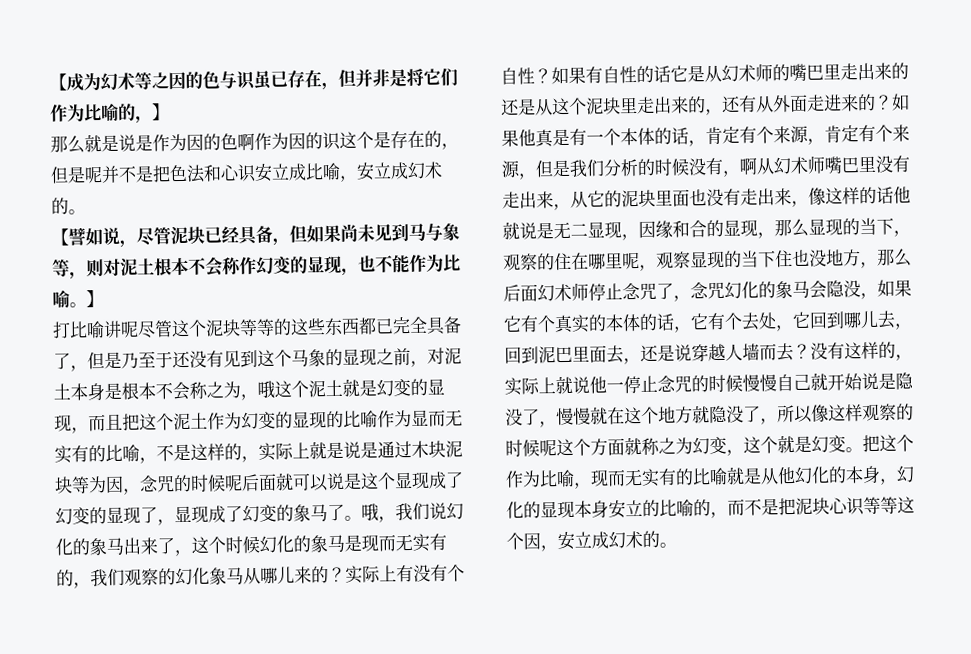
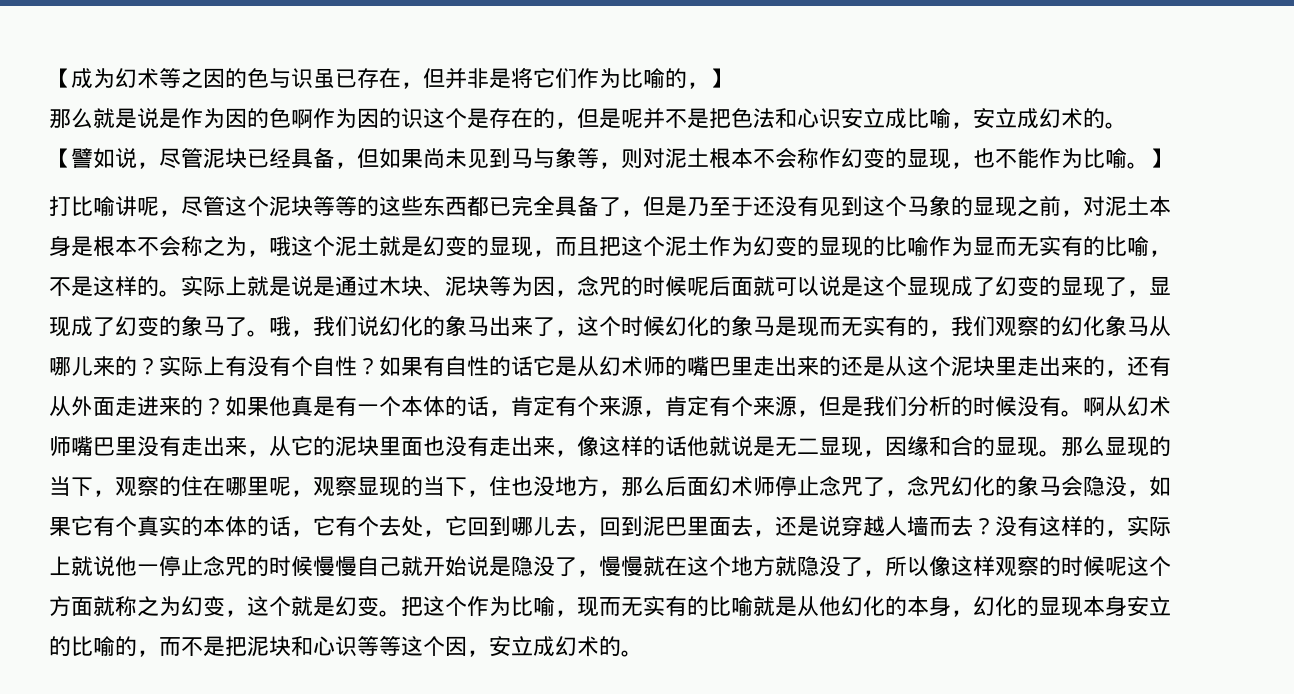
- 打比喻讲呢尽管这个泥块等等的这些东西都已完全具备了，但是乃至于还没有见到这个马象的显现之前，对泥土本身是根本不会称之为，哦这个泥土就是幻变的显现，而且把这个泥土作为幻变的显现的比喻作为显而无实有的比喻，不是这样的，实际上就是说是通过木块泥块等为因，念咒的时候呢后面就可以说是这个显现成了幻变的显现了，显现成了幻变的象马了。
+ 打比喻讲呢，尽管这个泥块等等的这些东西都已完全具备了，但是乃至于还没有见到这个马象的显现之前，对泥土本身是根本不会称之为，哦这个泥土就是幻变的显现，而且把这个泥土作为幻变的显现的比喻作为显而无实有的比喻，不是这样的。实际上就是说是通过木块、泥块等为因，念咒的时候呢后面就可以说是这个显现成了幻变的显现了，显现成了幻变的象马了。
- 如果他真是有一个本体的话，肯定有个来源，肯定有个来源，但是我们分析的时候没有，啊从幻术师嘴巴里没有走出来，从它的泥块里面也没有走出来，像这样的话他就说是无二显现，因缘和合的显现，那么显现的当下，观察的住在哪里呢，观察显现的当下住也没地方，那么后面幻术师停止念咒了，念咒幻化的象马会隐没，如果它有个真实的本体的话，它有个去处，它回到哪儿去，回到泥巴里面去，还是说穿越人墙而去？
+ 如果他真是有一个本体的话，肯定有个来源，肯定有个来源，但是我们分析的时候没有。啊从幻术师嘴巴里没有走出来，从它的泥块里面也没有走出来，像这样的话他就说是无二显现，因缘和合的显现。那么显现的当下，观察的住在哪里呢，观察显现的当下，住也没地方，那么后面幻术师停止念咒了，念咒幻化的象马会隐没，如果它有个真实的本体的话，它有个去处，它回到哪儿去，回到泥巴里面去，还是说穿越人墙而去？
- 把这个作为比喻，现而无实有的比喻就是从他幻化的本身，幻化的显现本身安立的比喻的，而不是把泥块心识等等这个因，安立成幻术的。
+ 把这个作为比喻，现而无实有的比喻就是从他幻化的本身，幻化的显现本身安立的比喻的，而不是把泥块和心识等等这个因，安立成幻术的。

